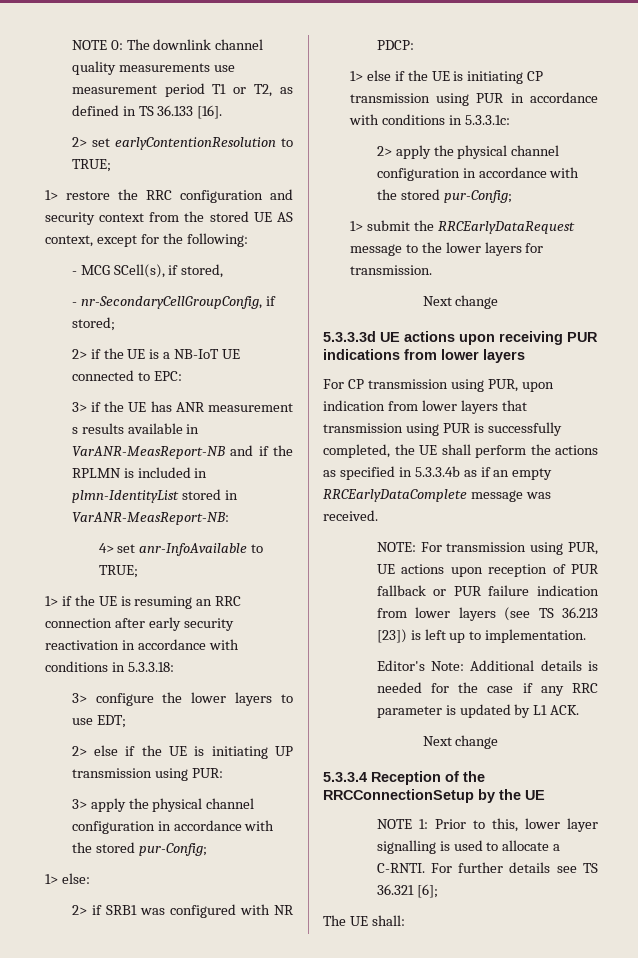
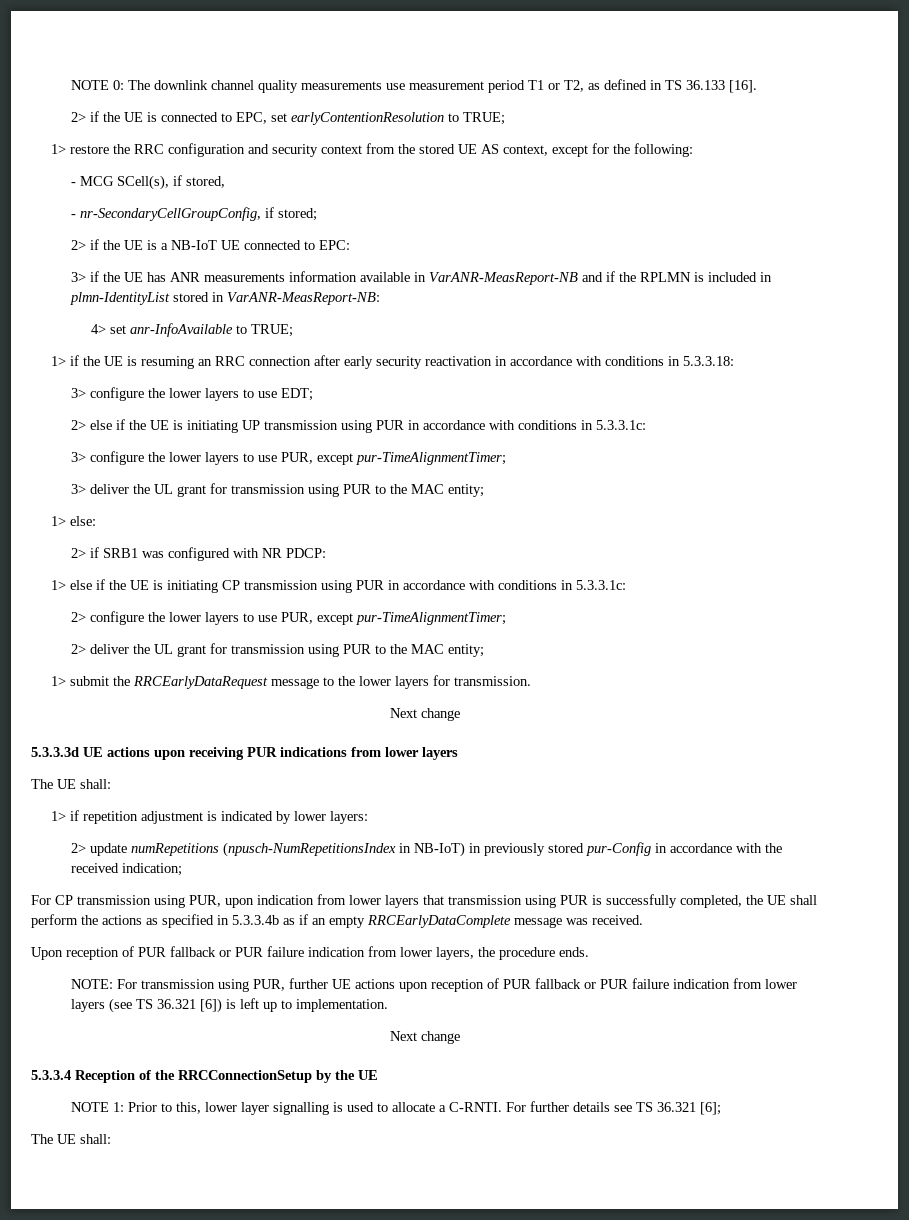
- 2> set earlyContentionResolution to TRUE;
+ 2> if the UE is connected to EPC, set earlyContentionResolution to TRUE;
- 3> if the UE has ANR measurement s results available in VarANR-MeasReport-NB and if the RPLMN is included in plmn-IdentityList stored in VarANR-MeasReport-NB:
+ 3> if the UE has ANR measurements information available in VarANR-MeasReport-NB and if the RPLMN is included in plmn-IdentityList stored in VarANR-MeasReport-NB:
- 2> else if the UE is initiating UP transmission using PUR:
- 3> apply the physical channel configuration in accordance with the stored pur-Config;
+ 2> else if the UE is initiating UP transmission using PUR in accordance with conditions in 5.3.3.1c:
+ 3> configure the lower layers to use PUR, except pur-TimeAlignmentTimer;
+ 3> deliver the UL grant for transmission using PUR to the MAC entity;
- 2> apply the physical channel configuration in accordance with the stored pur-Config;
+ 2> configure the lower layers to use PUR, except pur-TimeAlignmentTimer;
+ 2> deliver the UL grant for transmission using PUR to the MAC entity;
  5.3.3.3d UE actions upon receiving PUR indications from lower layers
+ The UE shall:
+ 1> if repetition adjustment is indicated by lower layers:
+ 2> update numRepetitions (npusch-NumRepetitionsIndex in NB-IoT) in previously stored pur-Config in accordance with the received indication;
+ Upon reception of PUR fallback or PUR failure indication from lower layers, the procedure ends.
- NOTE: For transmission using PUR, UE actions upon reception of PUR fallback or PUR failure indication from lower layers (see TS 36.213 [23]) is left up to implementation.
+ NOTE: For transmission using PUR, further UE actions upon reception of PUR fallback or PUR failure indication from lower layers (see TS 36.321 [6]) is left up to implementation.
- Editor's Note: Additional details is needed for the case if any RRC parameter is updated by L1 ACK.

